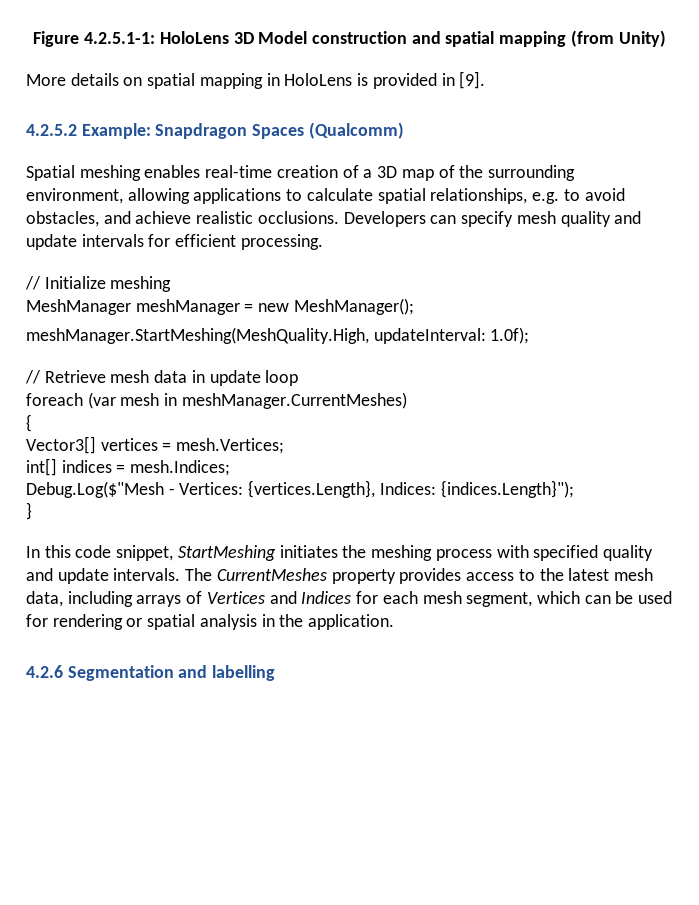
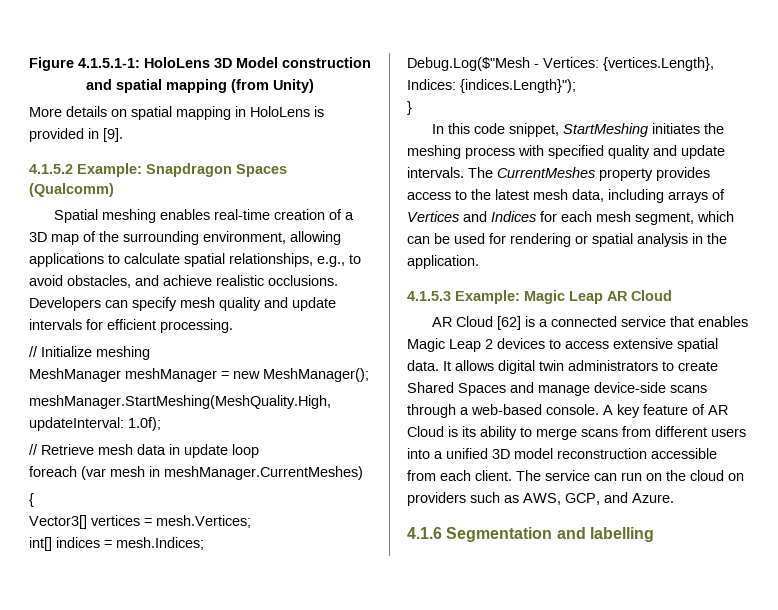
- Figure 4.2.5.1-1: HoloLens 3D Model construction and spatial mapping (from Unity)
+ Figure 4.1.5.1-1: HoloLens 3D Model construction and spatial mapping (from Unity)
- 4.2.5.2 Example: Snapdragon Spaces (Qualcomm)
+ 4.1.5.2 Example: Snapdragon Spaces (Qualcomm)
- Spatial meshing enables real-time creation of a 3D map of the surrounding environment, allowing applications to calculate spatial relationships, e.g. to avoid obstacles, and achieve realistic occlusions.
+ Spatial meshing enables real-time creation of a 3D map of the surrounding environment, allowing applications to calculate spatial relationships, e.g., to avoid obstacles, and achieve realistic occlusions.
- 4.2.6 Segmentation and labelling
+ 4.1.5.3 Example: Magic Leap AR Cloud
+ AR Cloud [62] is a connected service that enables Magic Leap 2 devices to access extensive spatial data. It allows digital twin administrators to create Shared Spaces and manage device-side scans through a web-based console. A key feature of AR Cloud is its ability to merge scans from different users into a unified 3D model reconstruction accessible from each client. The service can run on the cloud on providers such as AWS, GCP, and Azure.
+ 4.1.6 Segmentation and labelling

